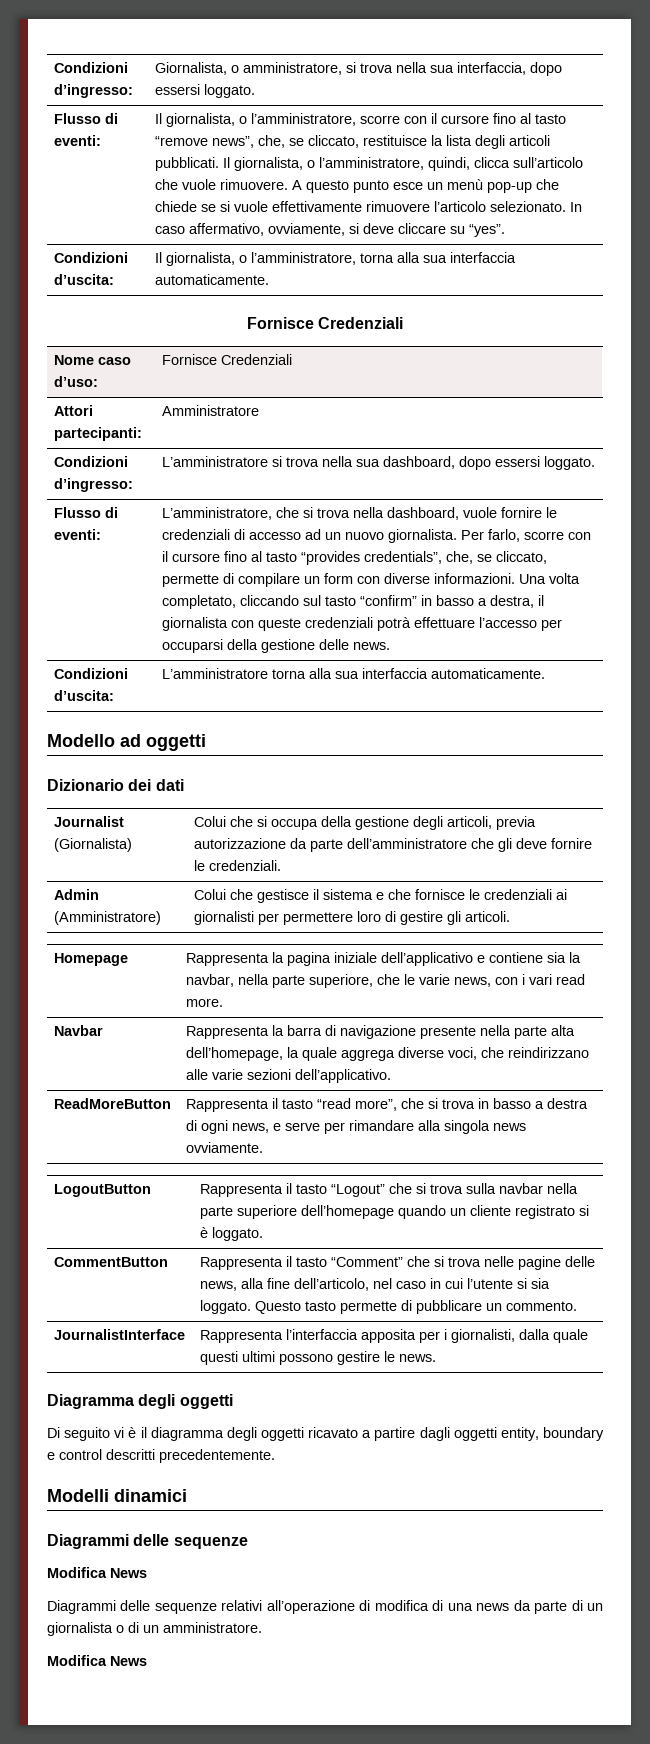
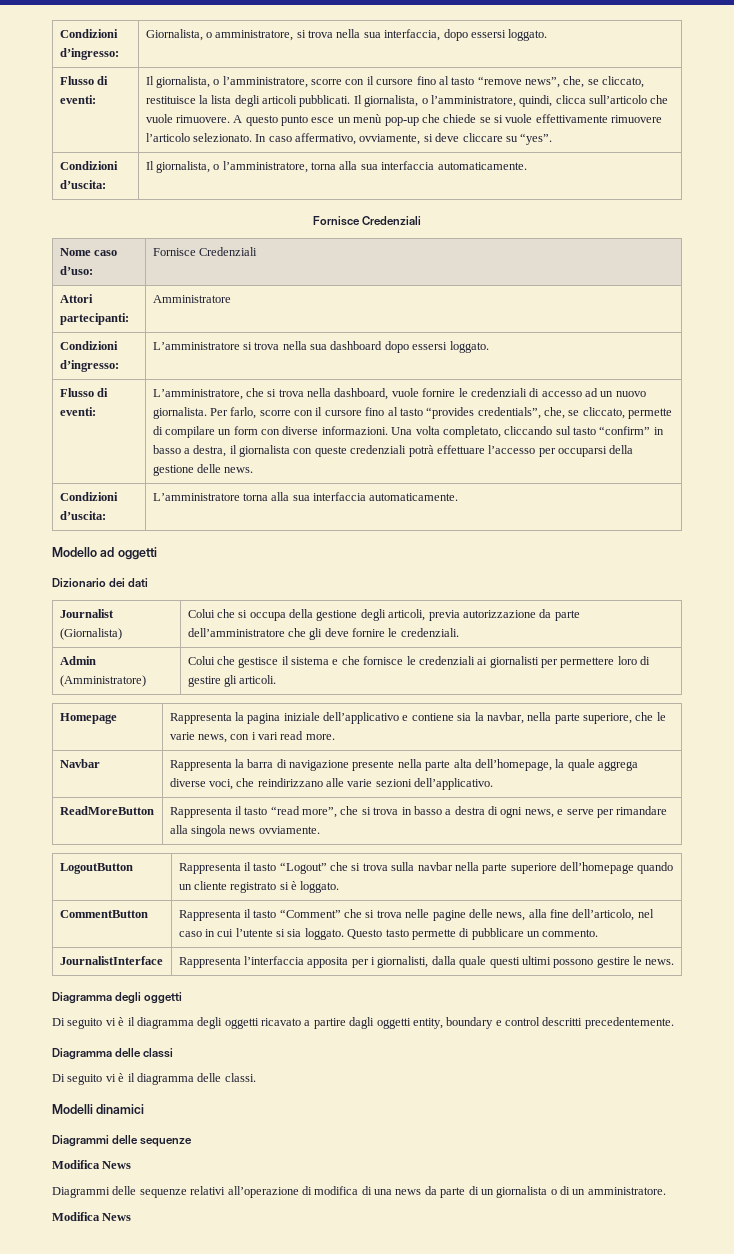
- Condizioni d’ingresso: | L’amministratore si trova nella sua dashboard, dopo essersi loggato.
+ Condizioni d’ingresso: | L’amministratore si trova nella sua dashboard dopo essersi loggato.
+ Diagramma delle classi
+ Di seguito vi è il diagramma delle classi.

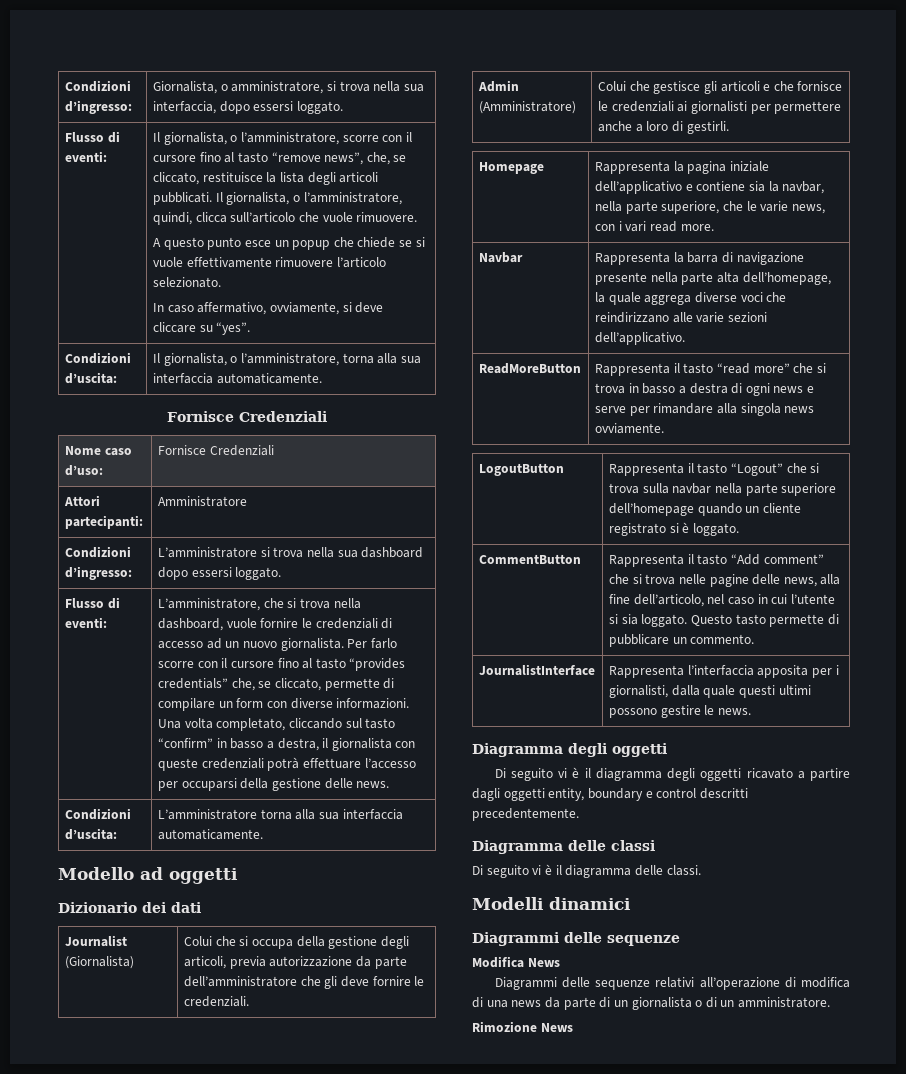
- Il giornalista, o l’amministratore, quindi, clicca sull’articolo che vuole rimuovere. A questo punto esce un menù pop-up che chiede se si vuole effettivamente rimuovere l’articolo selezionato. In caso affermativo, ovviamente, si deve cliccare su “yes”.
+ Il giornalista, o l’amministratore, quindi, clicca sull’articolo che vuole rimuovere.
+ A questo punto esce un popup che chiede se si vuole effettivamente rimuovere l’articolo selezionato.
+ In caso affermativo, ovviamente, si deve cliccare su “yes”.
- Per farlo, scorre con il cursore fino al tasto “provides credentials”, che, se cliccato, permette di compilare un form con diverse informazioni.
+ Per farlo scorre con il cursore fino al tasto “provides credentials” che, se cliccato, permette di compilare un form con diverse informazioni.
- Admin (Amministratore) | Colui che gestisce il sistema e che fornisce le credenziali ai giornalisti per permettere loro di gestire gli articoli.
+ Admin (Amministratore) | Colui che gestisce gli articoli e che fornisce le credenziali ai giornalisti per permettere anche a loro di gestirli.
- Navbar | Rappresenta la barra di navigazione presente nella parte alta dell’homepage, la quale aggrega diverse voci, che reindirizzano alle varie sezioni dell’applicativo.
+ Navbar | Rappresenta la barra di navigazione presente nella parte alta dell’homepage, la quale aggrega diverse voci che reindirizzano alle varie sezioni dell’applicativo.
- ReadMoreButton | Rappresenta il tasto “read more”, che si trova in basso a destra di ogni news, e serve per rimandare alla singola news ovviamente.
+ ReadMoreButton | Rappresenta il tasto “read more” che si trova in basso a destra di ogni news e serve per rimandare alla singola news ovviamente.
- CommentButton | Rappresenta il tasto “Comment” che si trova nelle pagine delle news, alla fine dell’articolo, nel caso in cui l’utente si sia loggato. Questo tasto permette di pubblicare un commento.
+ CommentButton | Rappresenta il tasto “Add comment” che si trova nelle pagine delle news, alla fine dell’articolo, nel caso in cui l’utente si sia loggato. Questo tasto permette di pubblicare un commento.
  Diagrammi delle sequenze relativi all’operazione di modifica di una news da parte di un giornalista o di un amministratore.
- Modifica News
+ Rimozione News

